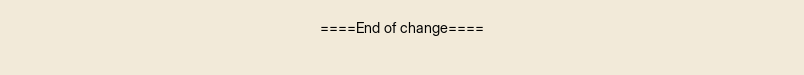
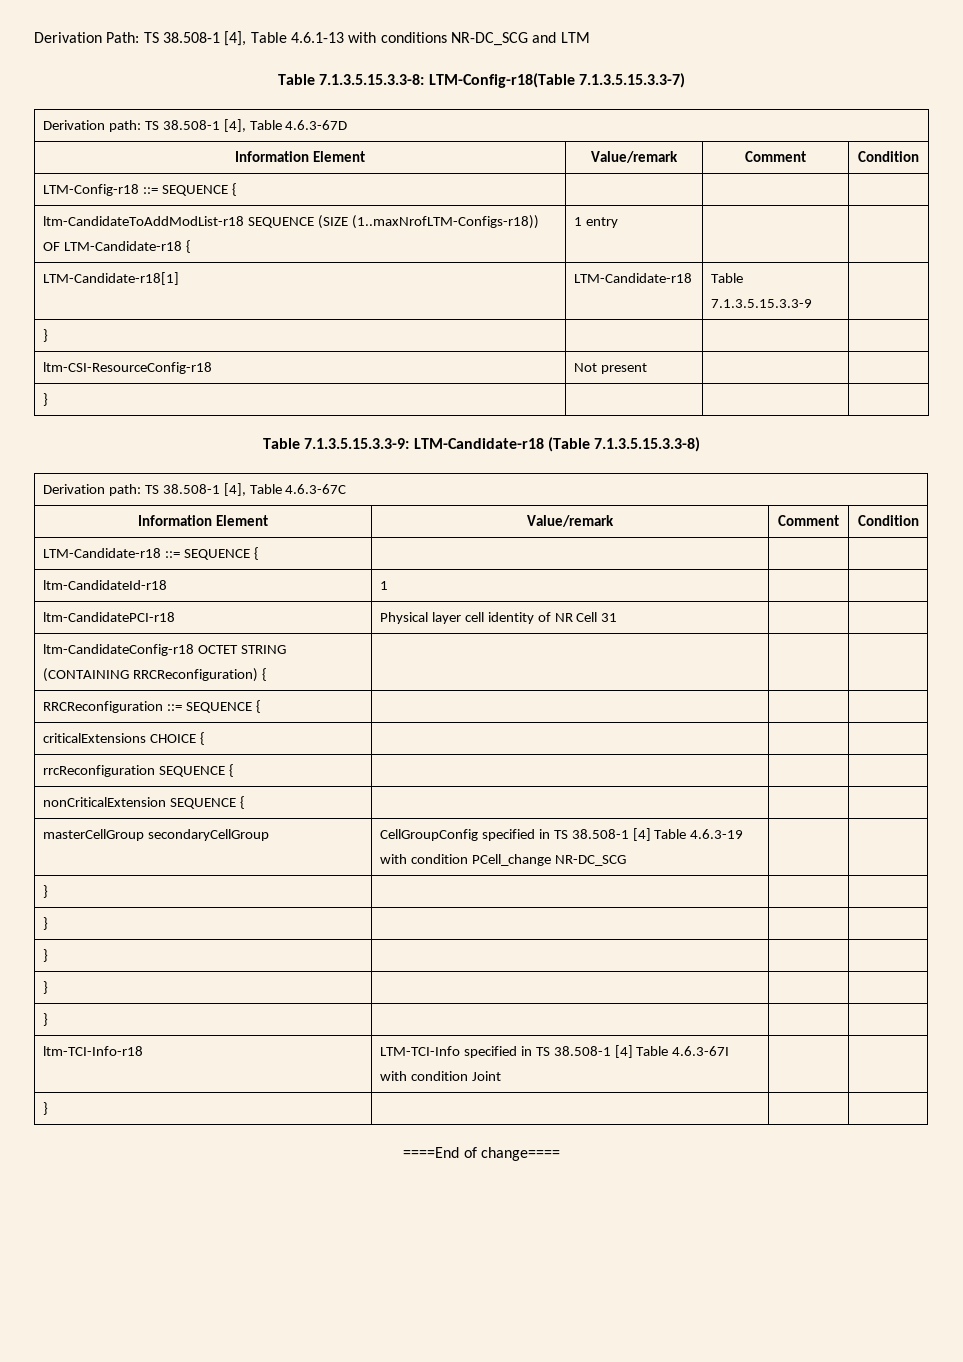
+ Derivation Path: TS 38.508-1 [4], Table 4.6.1-13 with conditions NR-DC_SCG and LTM
+ Table 7.1.3.5.15.3.3-8: LTM-Config-r18(Table 7.1.3.5.15.3.3-7)
+ Derivation path: TS 38.508-1 [4], Table 4.6.3-67D
+ Information Element | Value/remark | Comment | Condition
+ LTM-Config-r18 ::= SEQUENCE { | | |
+ ltm-CandidateToAddModList-r18 SEQUENCE (SIZE (1..maxNrofLTM-Configs-r18)) OF LTM-Candidate-r18 { | 1 entry | |
+ LTM-Candidate-r18[1] | LTM-Candidate-r18 | Table 7.1.3.5.15.3.3-9 |
+ } | | |
+ ltm-CSI-ResourceConfig-r18 | Not present | |
+ } | | |
+ Table 7.1.3.5.15.3.3-9: LTM-Candidate-r18 (Table 7.1.3.5.15.3.3-8)
+ Derivation path: TS 38.508-1 [4], Table 4.6.3-67C
+ Information Element | Value/remark | Comment | Condition
+ LTM-Candidate-r18 ::= SEQUENCE { | | |
+ ltm-CandidateId-r18 | 1 | |
+ ltm-CandidatePCI-r18 | Physical layer cell identity of NR Cell 31 | |
+ ltm-CandidateConfig-r18 OCTET STRING (CONTAINING RRCReconfiguration) { | | |
+ RRCReconfiguration ::= SEQUENCE { | | |
+ criticalExtensions CHOICE { | | |
+ rrcReconfiguration SEQUENCE { | | |
+ nonCriticalExtension SEQUENCE { | | |
+ masterCellGroup secondaryCellGroup | CellGroupConfig specified in TS 38.508-1 [4] Table 4.6.3-19 with condition PCell_change NR-DC_SCG | |
+ } | | |
+ } | | |
+ } | | |
+ } | | |
+ } | | |
+ ltm-TCI-Info-r18 | LTM-TCI-Info specified in TS 38.508-1 [4] Table 4.6.3-67I with condition Joint | |
+ } | | |

